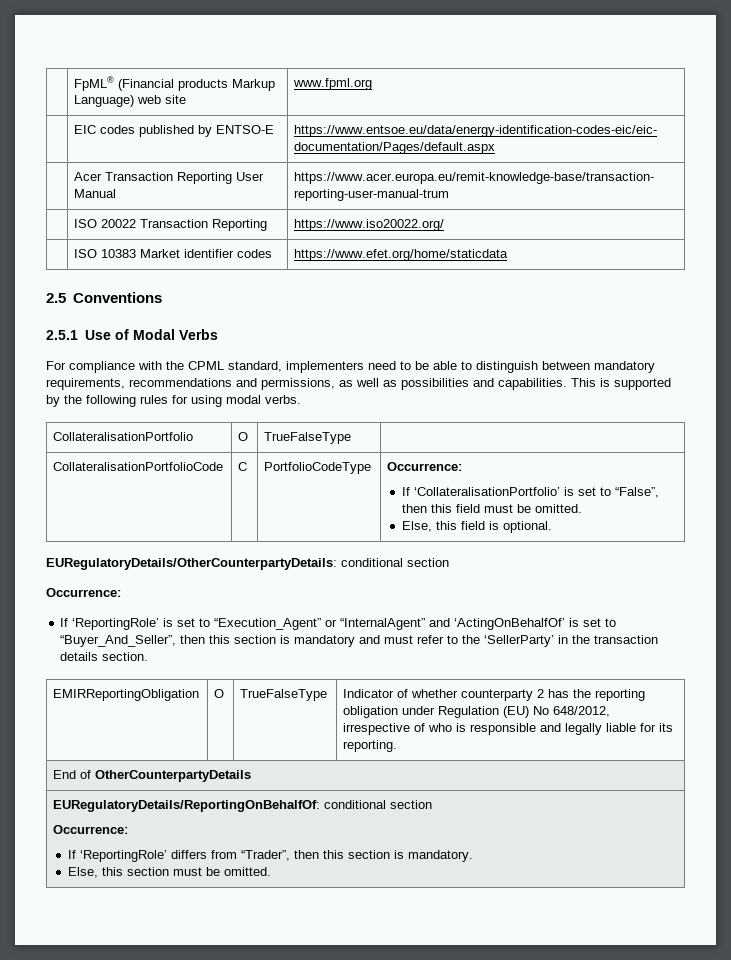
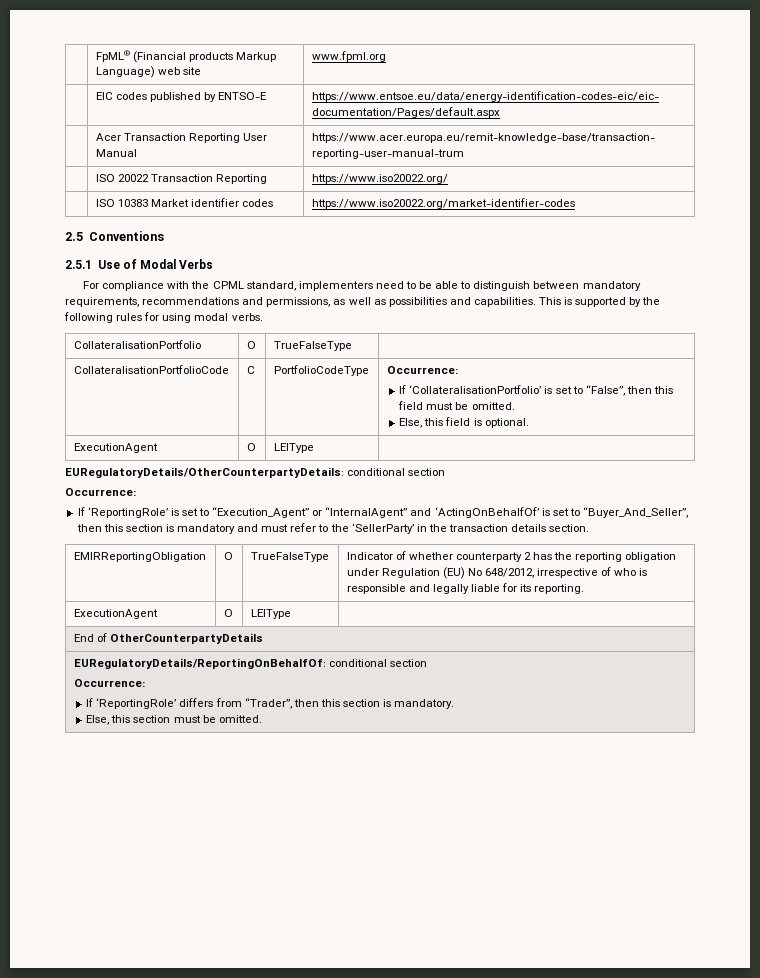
- | ISO 10383 Market identifier codes | https://www.efet.org/home/staticdata
+ | ISO 10383 Market identifier codes | https://www.iso20022.org/market-identifier-codes
  CollateralisationPortfolioCode | C | PortfolioCodeType | Occurrence:
  If ‘CollateralisationPortfolio’ is set to “False”, then this field must be omitted.
  Else, this field is optional.
+ ExecutionAgent | O | LEIType |
  EMIRReportingObligation | O | TrueFalseType | Indicator of whether counterparty 2 has the reporting obligation under Regulation (EU) No 648/2012, irrespective of who is responsible and legally liable for its reporting.
+ ExecutionAgent | O | LEIType |

